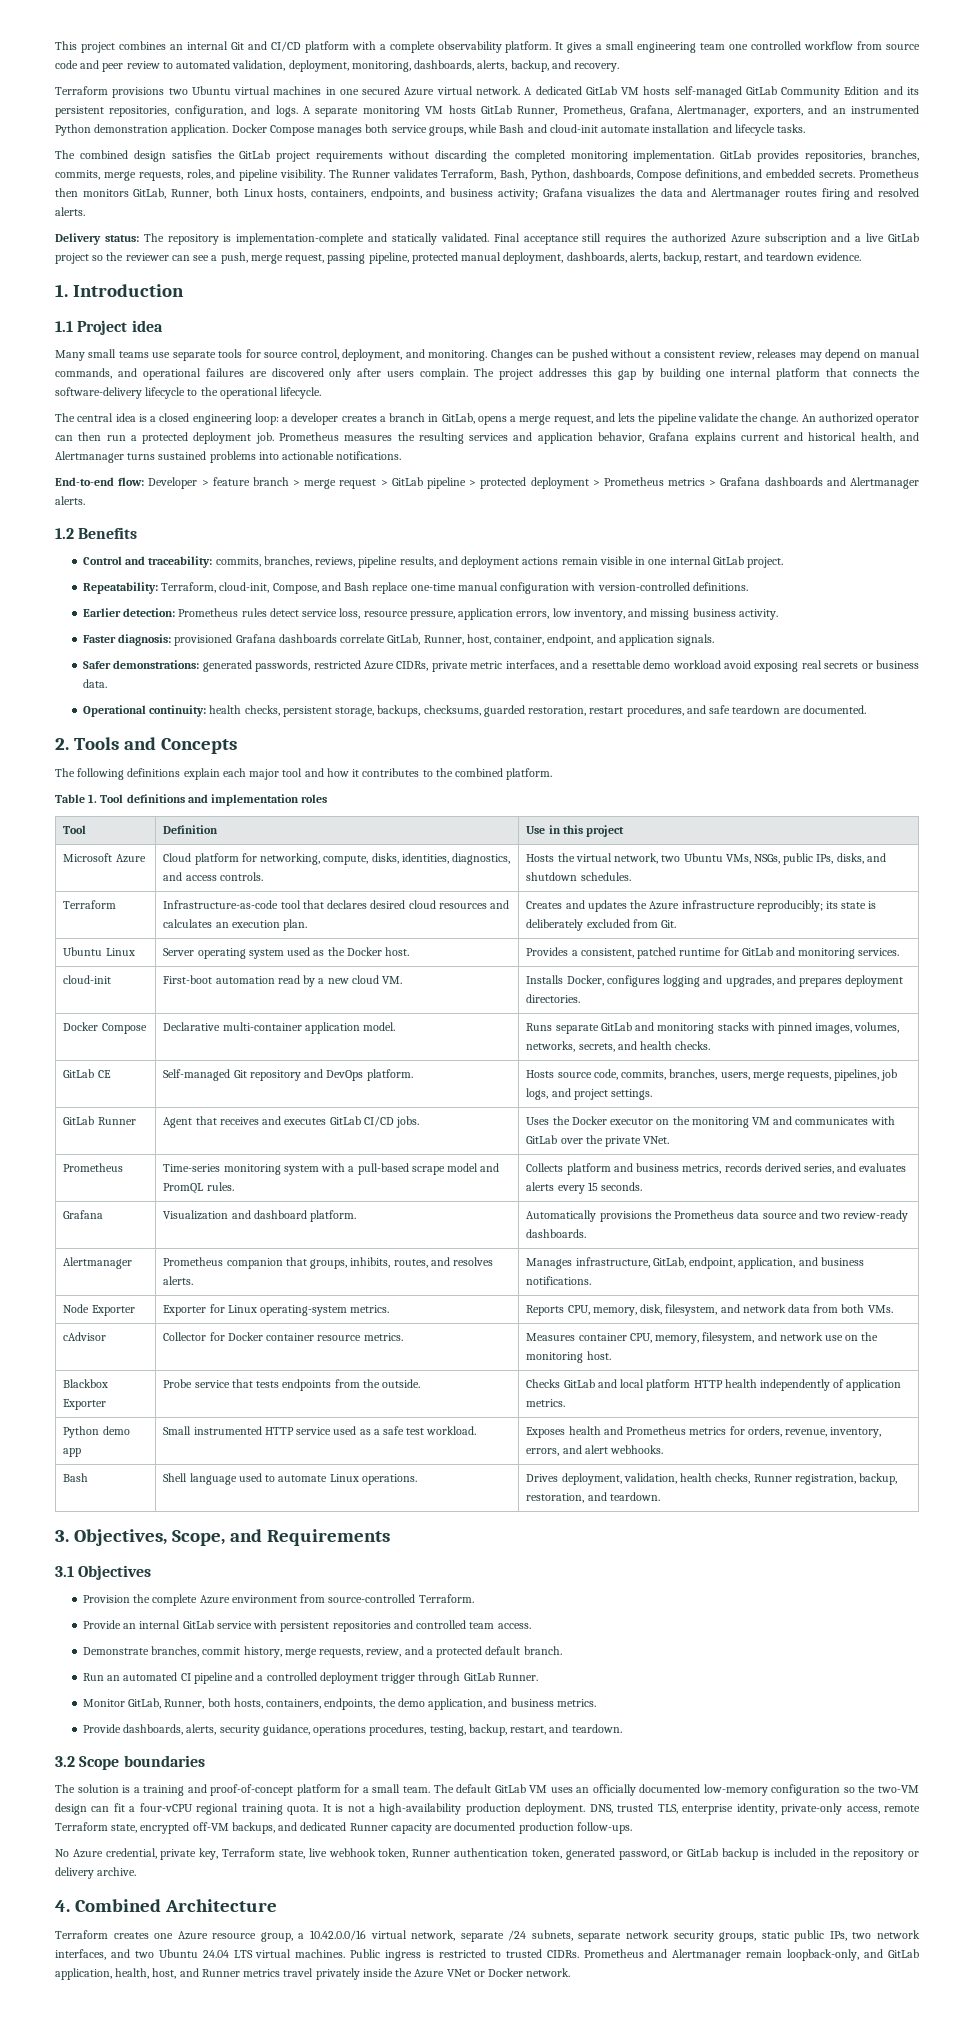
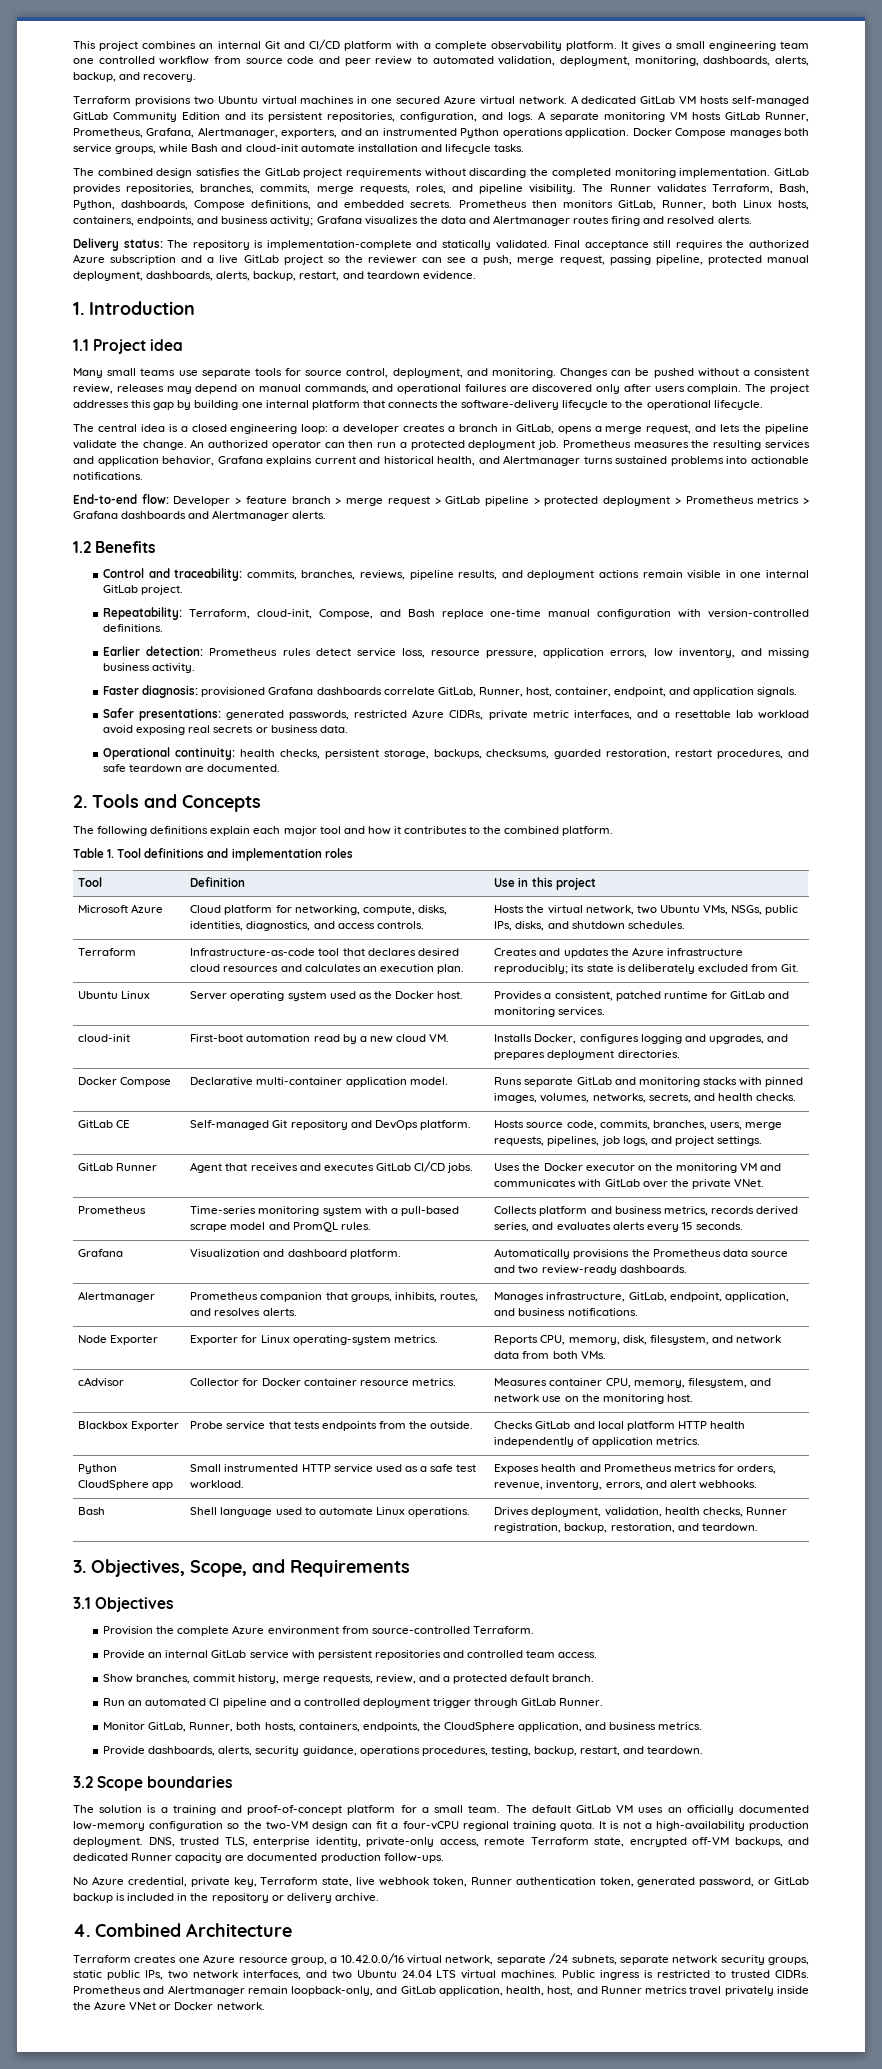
- A separate monitoring VM hosts GitLab Runner, Prometheus, Grafana, Alertmanager, exporters, and an instrumented Python demonstration application.
+ A separate monitoring VM hosts GitLab Runner, Prometheus, Grafana, Alertmanager, exporters, and an instrumented Python operations application.
- Safer demonstrations: generated passwords, restricted Azure CIDRs, private metric interfaces, and a resettable demo workload avoid exposing real secrets or business data.
+ Safer presentations: generated passwords, restricted Azure CIDRs, private metric interfaces, and a resettable lab workload avoid exposing real secrets or business data.
- Python demo app | Small instrumented HTTP service used as a safe test workload. | Exposes health and Prometheus metrics for orders, revenue, inventory, errors, and alert webhooks.
+ Python CloudSphere app | Small instrumented HTTP service used as a safe test workload. | Exposes health and Prometheus metrics for orders, revenue, inventory, errors, and alert webhooks.
- Demonstrate branches, commit history, merge requests, review, and a protected default branch.
+ Show branches, commit history, merge requests, review, and a protected default branch.
- Monitor GitLab, Runner, both hosts, containers, endpoints, the demo application, and business metrics.
+ Monitor GitLab, Runner, both hosts, containers, endpoints, the CloudSphere application, and business metrics.

